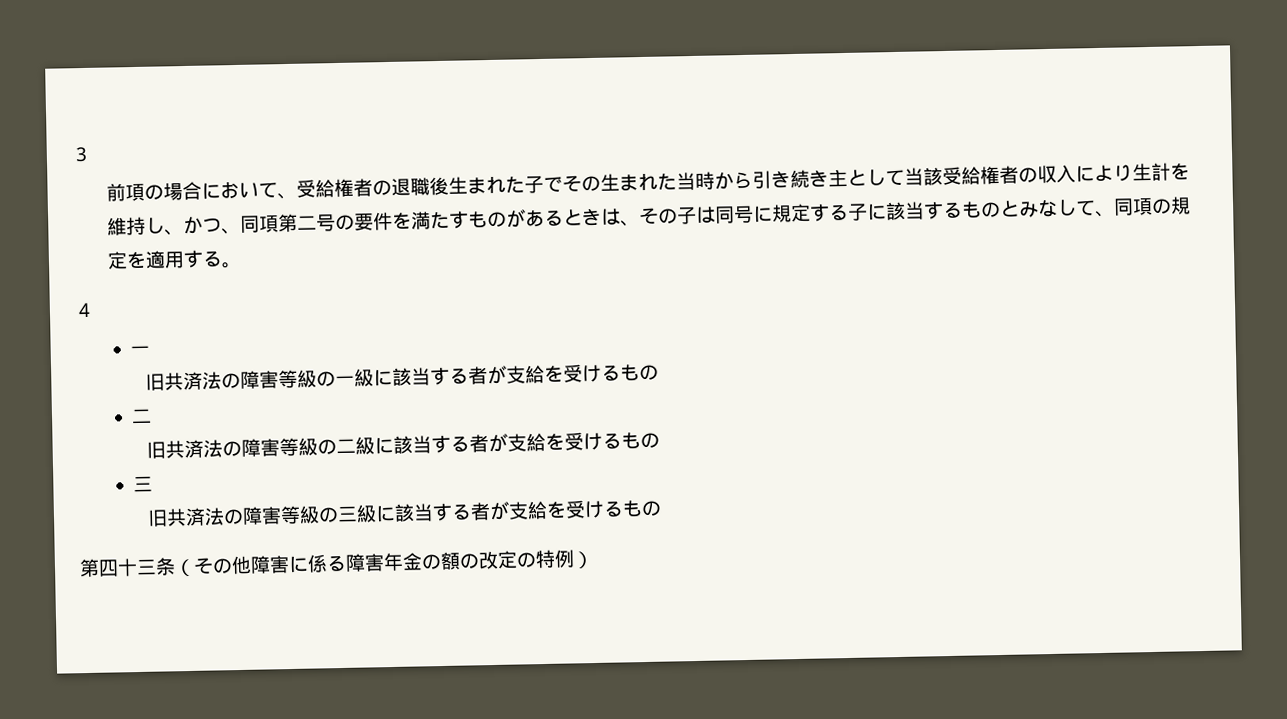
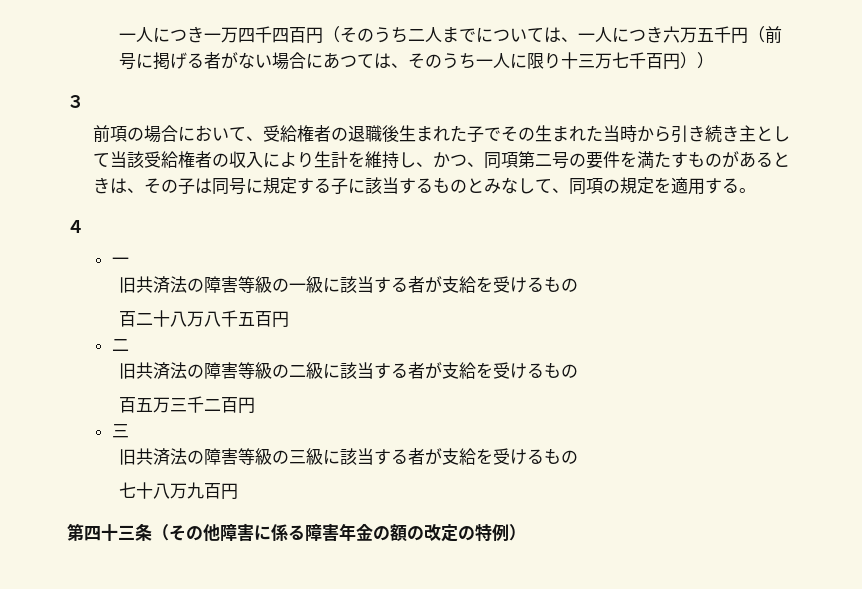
+ 一人につき一万四千四百円（そのうち二人までについては、一人につき六万五千円（前号に掲げる者がない場合にあつては、そのうち一人に限り十三万七千百円））
+ 百二十八万八千五百円
+ 百五万三千二百円
+ 七十八万九百円

